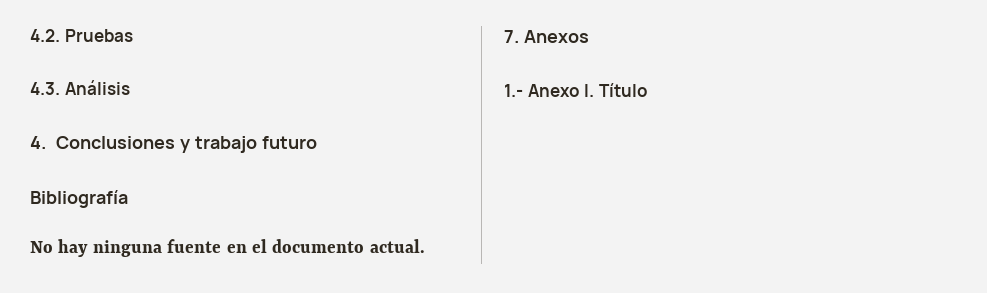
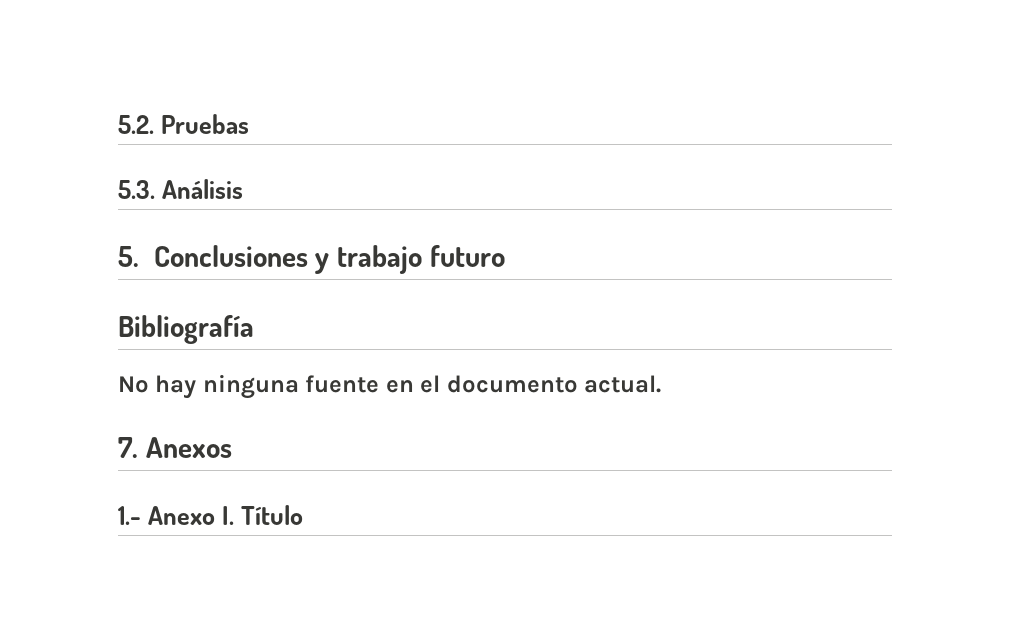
- 4.2. Pruebas
+ 5.2. Pruebas
- 4.3. Análisis
+ 5.3. Análisis
- 4. Conclusiones y trabajo futuro
+ 5. Conclusiones y trabajo futuro

